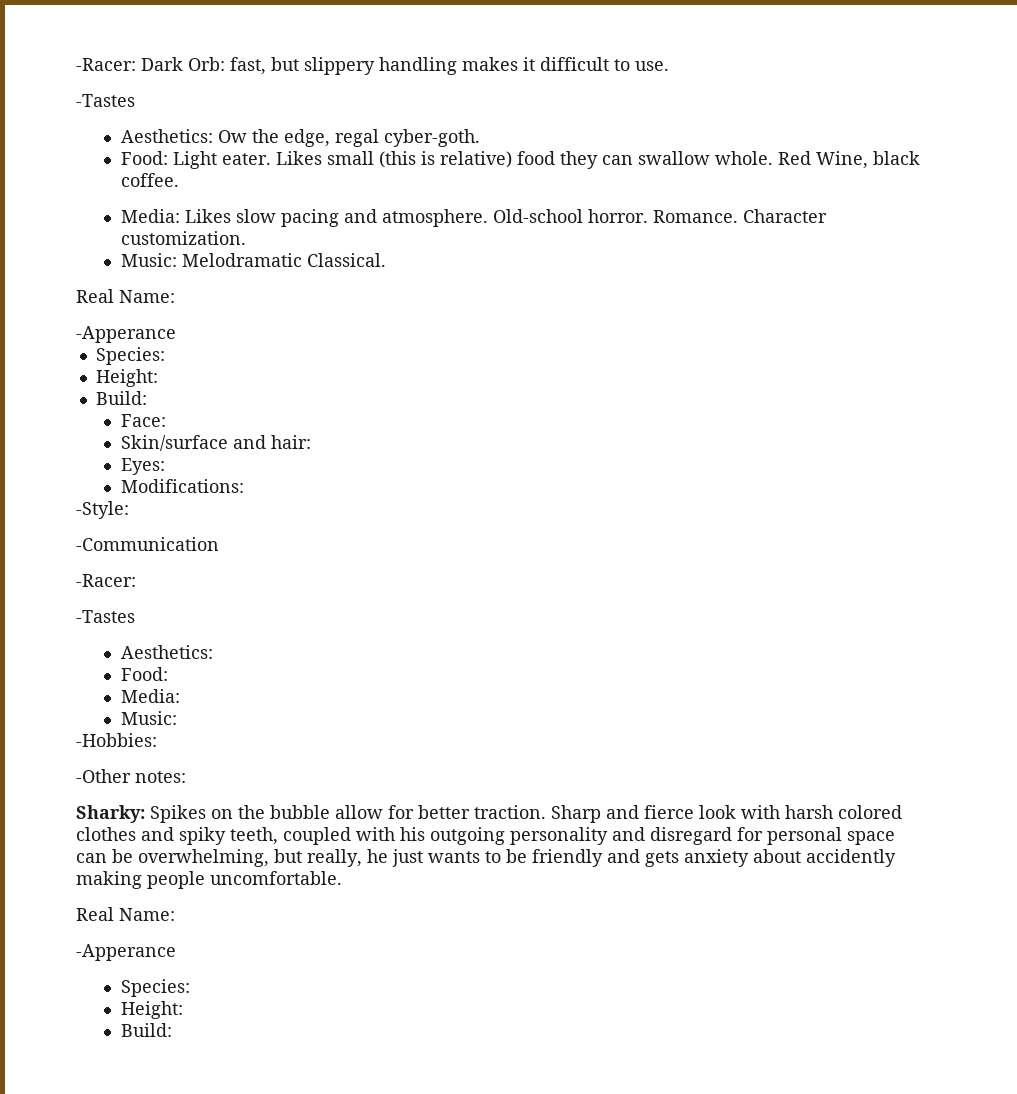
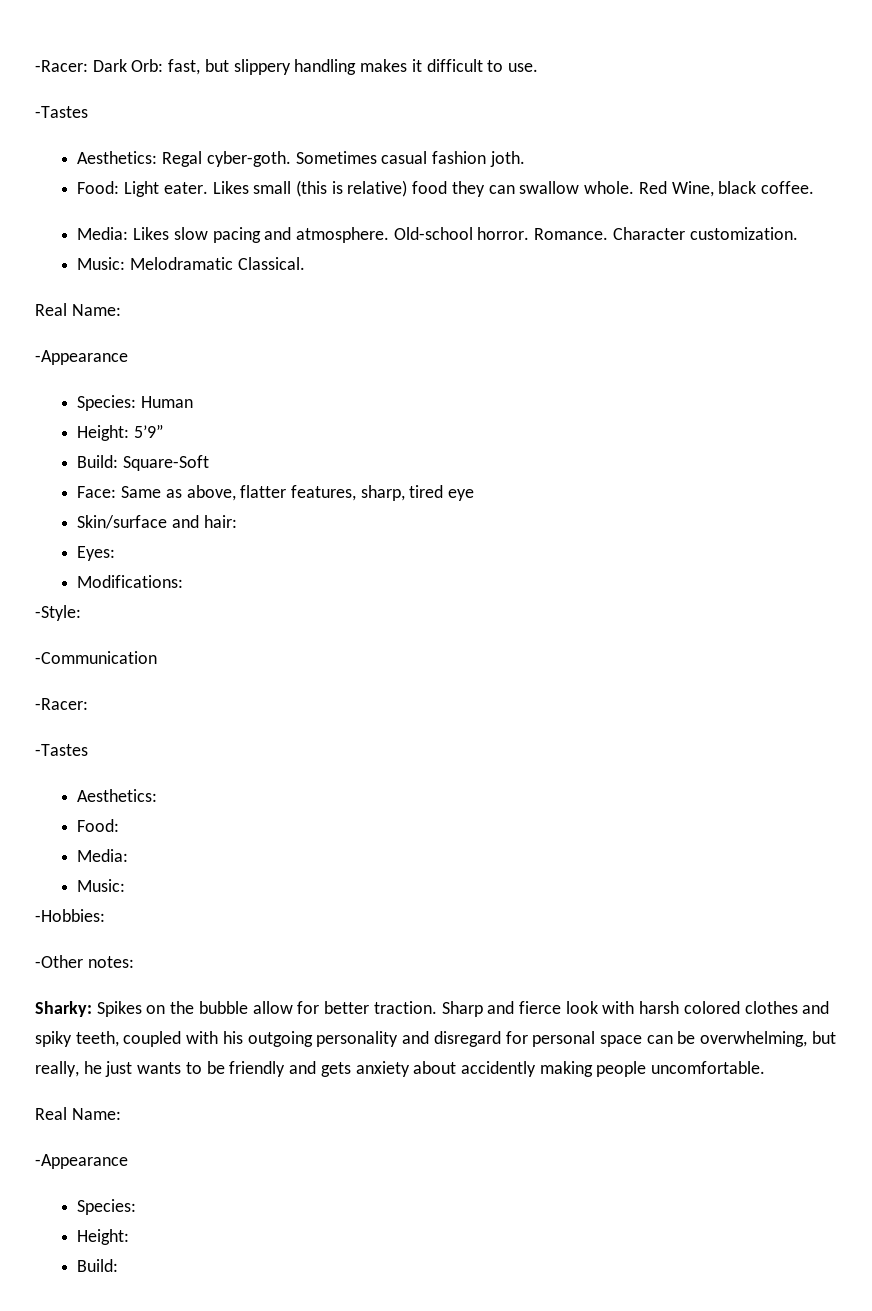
- Aesthetics: Ow the edge, regal cyber-goth.
+ Aesthetics: Regal cyber-goth. Sometimes casual fashion joth.
  Music: Melodramatic Classical.
  Real Name:
- -Apperance
- Species:
- Height:
- Build:
+ -Appearance
+ Species: Human
+ Height: 5’9”
+ Build: Square-Soft
- Face:
+ Face: Same as above, flatter features, sharp, tired eye
  Sharp and fierce look with harsh colored clothes and spiky teeth, coupled with his outgoing personality and disregard for personal space can be overwhelming, but really, he just wants to be friendly and gets anxiety about accidently making people uncomfortable.
  Real Name:
- -Apperance
+ -Appearance

